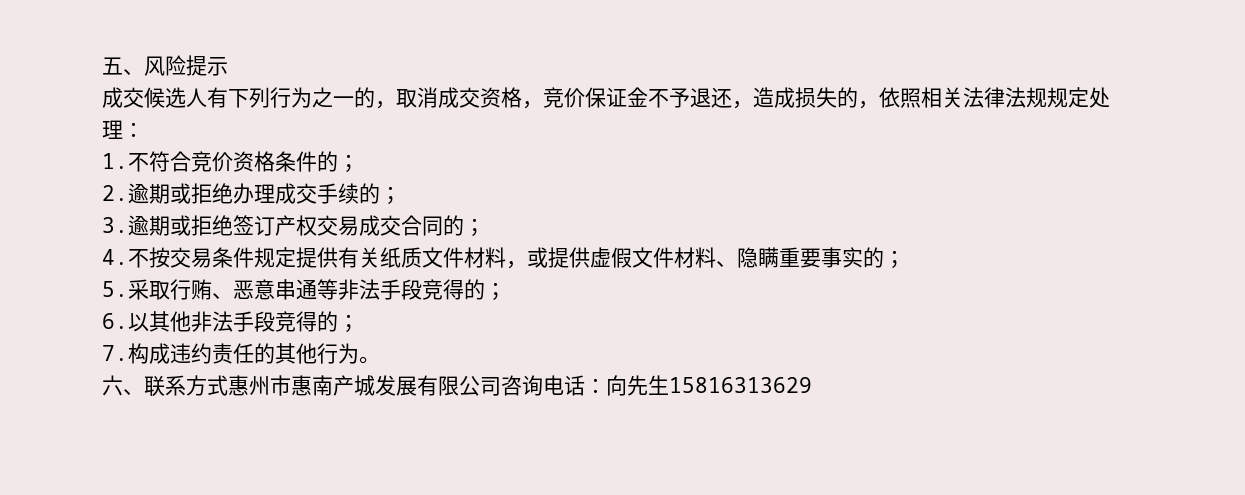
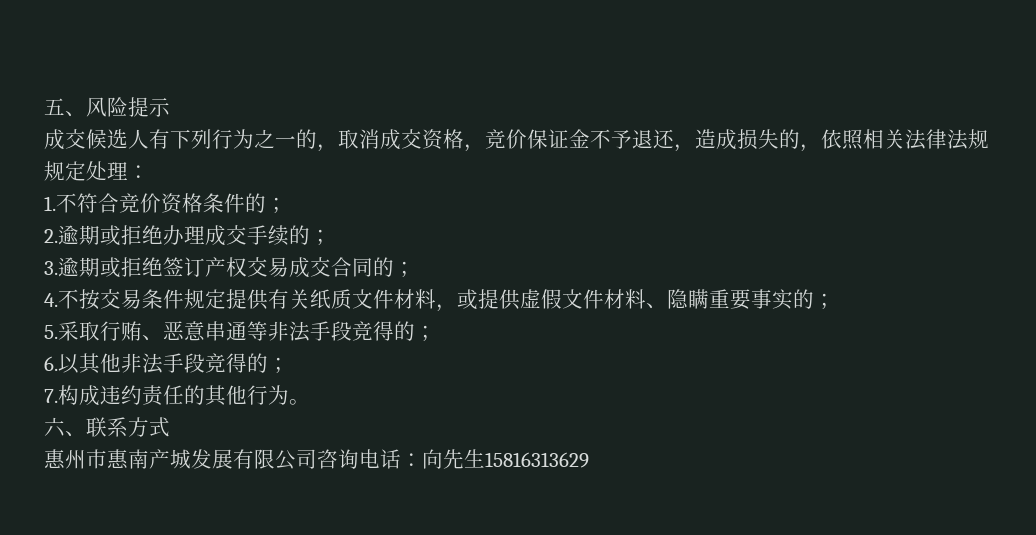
- 六、联系方式惠州市惠南产城发展有限公司咨询电话：向先生15816313629
+ 六、联系方式
+ 惠州市惠南产城发展有限公司咨询电话：向先生15816313629

